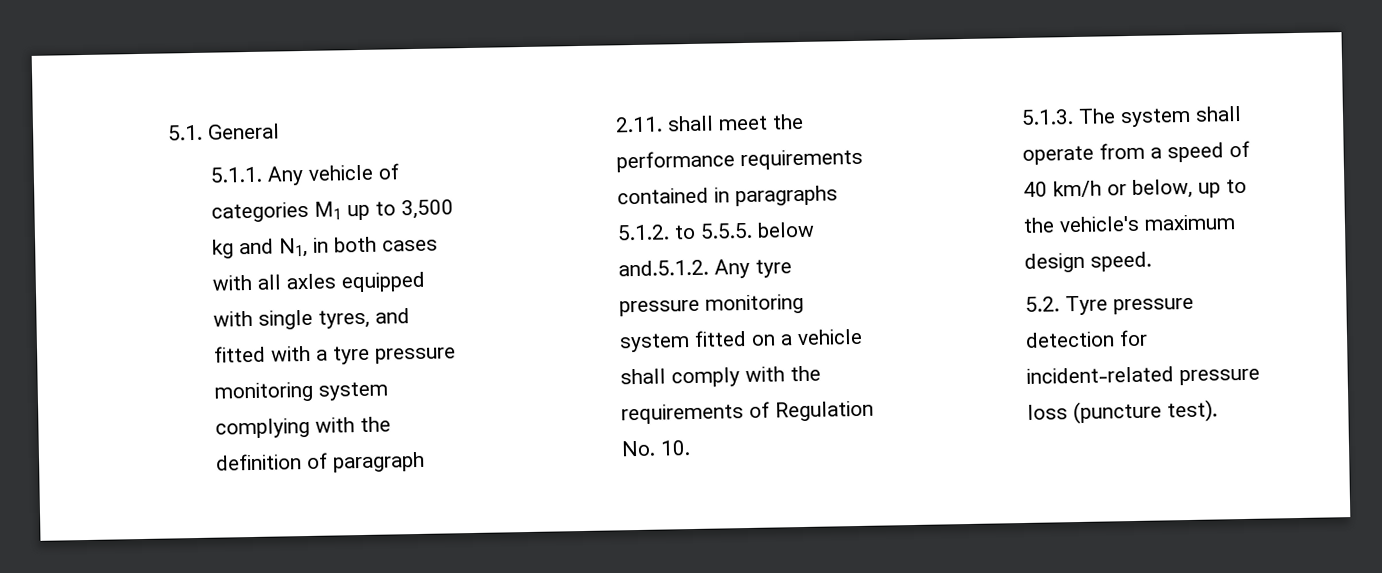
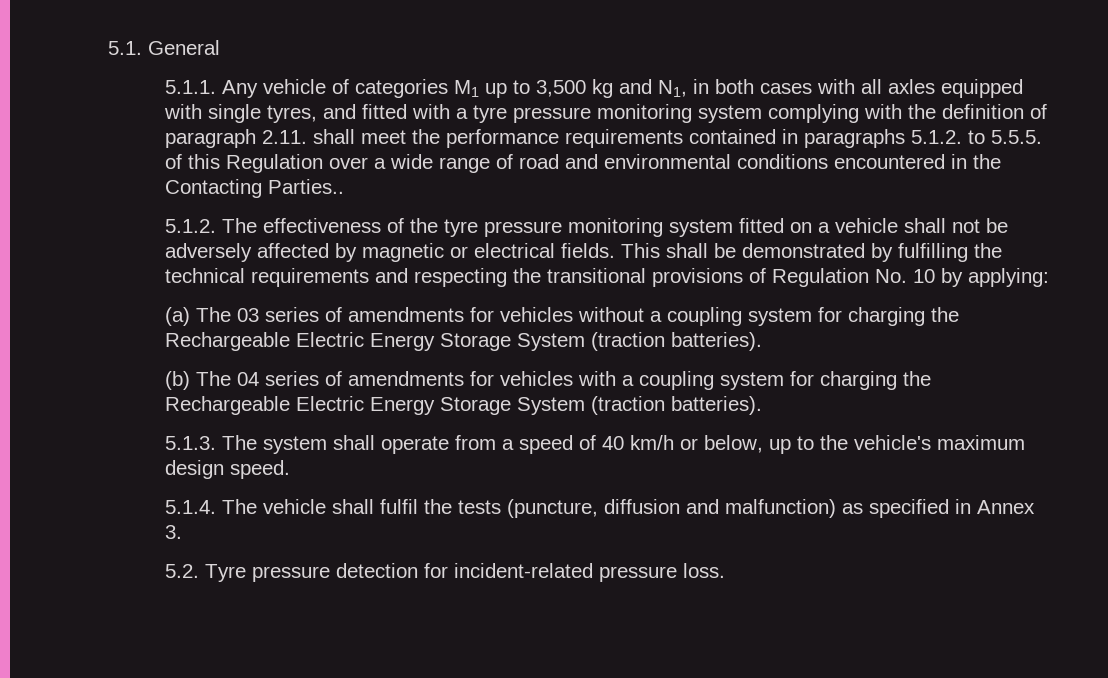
- 5.1.1. Any vehicle of categories M1 up to 3,500 kg and N1, in both cases with all axles equipped with single tyres, and fitted with a tyre pressure monitoring system complying with the definition of paragraph 2.11. shall meet the performance requirements contained in paragraphs 5.1.2. to 5.5.5. below and.5.1.2. Any tyre pressure monitoring system fitted on a vehicle shall comply with the requirements of Regulation No. 10.
+ 5.1.1. Any vehicle of categories M1 up to 3,500 kg and N1, in both cases with all axles equipped with single tyres, and fitted with a tyre pressure monitoring system complying with the definition of paragraph 2.11. shall meet the performance requirements contained in paragraphs 5.1.2. to 5.5.5. of this Regulation over a wide range of road and environmental conditions encountered in the Contacting Parties..
+ 5.1.2. The effectiveness of the tyre pressure monitoring system fitted on a vehicle shall not be adversely affected by magnetic or electrical fields. This shall be demonstrated by fulfilling the technical requirements and respecting the transitional provisions of Regulation No. 10 by applying:
+ (a) The 03 series of amendments for vehicles without a coupling system for charging the Rechargeable Electric Energy Storage System (traction batteries).
+ (b) The 04 series of amendments for vehicles with a coupling system for charging the Rechargeable Electric Energy Storage System (traction batteries).
+ 5.1.4. The vehicle shall fulfil the tests (puncture, diffusion and malfunction) as specified in Annex 3.
- 5.2. Tyre pressure detection for incident-related pressure loss (puncture test).
+ 5.2. Tyre pressure detection for incident-related pressure loss.

